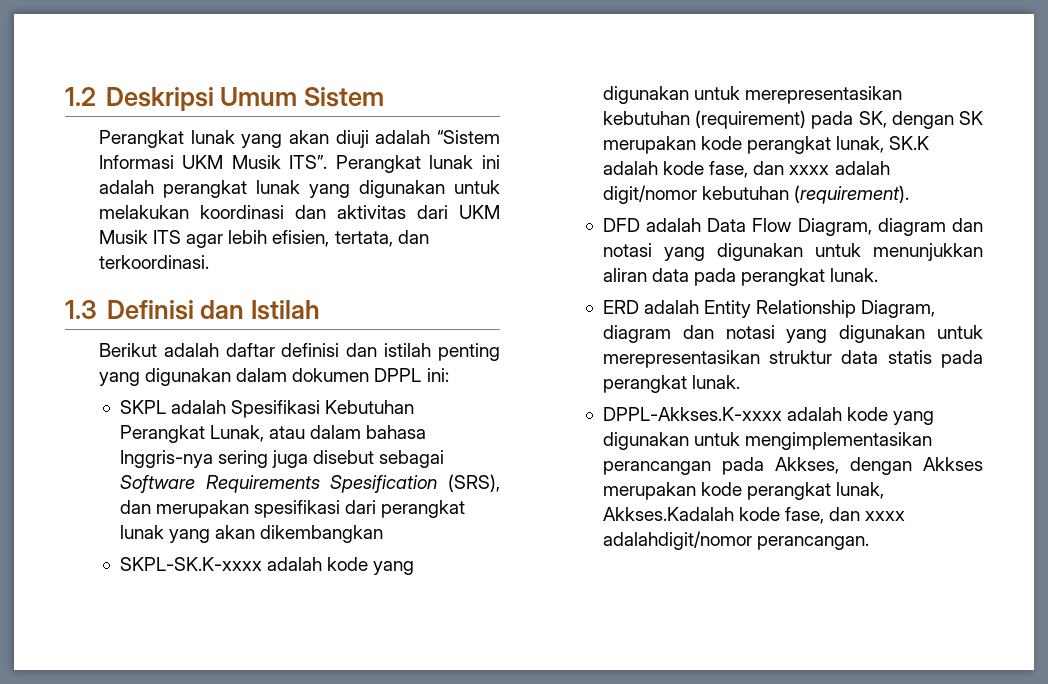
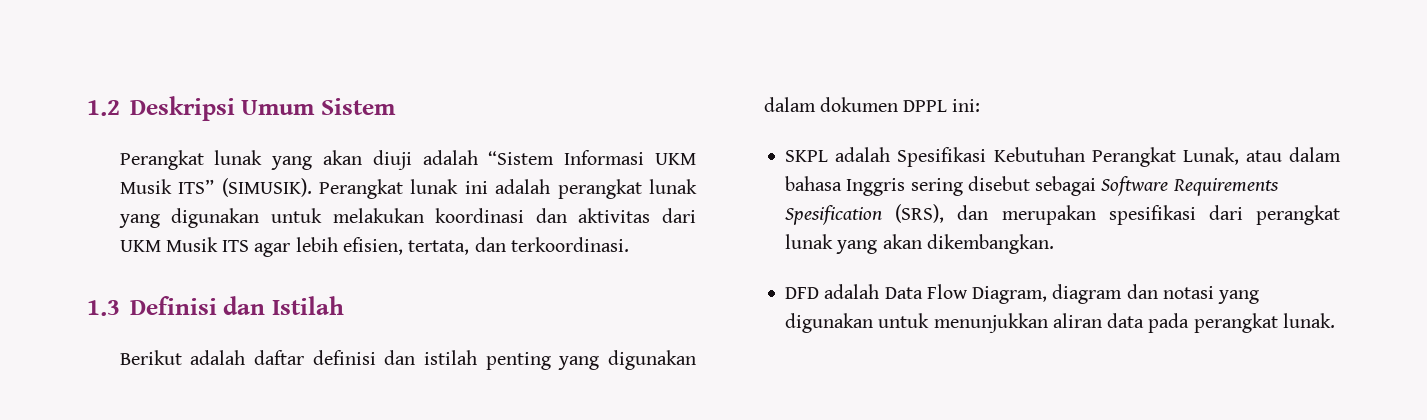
- Perangkat lunak yang akan diuji adalah “Sistem Informasi UKM Musik ITS”.
+ Perangkat lunak yang akan diuji adalah “Sistem Informasi UKM Musik ITS” (SIMUSIK).
- SKPL adalah Spesifikasi Kebutuhan Perangkat Lunak, atau dalam bahasa Inggris-nya sering juga disebut sebagai Software Requirements Spesification (SRS), dan merupakan spesifikasi dari perangkat lunak yang akan dikembangkan
- SKPL-SK.K-xxxx adalah kode yang digunakan untuk merepresentasikan kebutuhan (requirement) pada SK, dengan SK merupakan kode perangkat lunak, SK.K adalah kode fase, dan xxxx adalah digit/nomor kebutuhan (requirement).
+ SKPL adalah Spesifikasi Kebutuhan Perangkat Lunak, atau dalam bahasa Inggris sering disebut sebagai Software Requirements Spesification (SRS), dan merupakan spesifikasi dari perangkat lunak yang akan dikembangkan.
- ERD adalah Entity Relationship Diagram, diagram dan notasi yang digunakan untuk merepresentasikan struktur data statis pada perangkat lunak.
- DPPL-Akkses.K-xxxx adalah kode yang digunakan untuk mengimplementasikan perancangan pada Akkses, dengan Akkses merupakan kode perangkat lunak, Akkses.Kadalah kode fase, dan xxxx adalahdigit/nomor perancangan.

